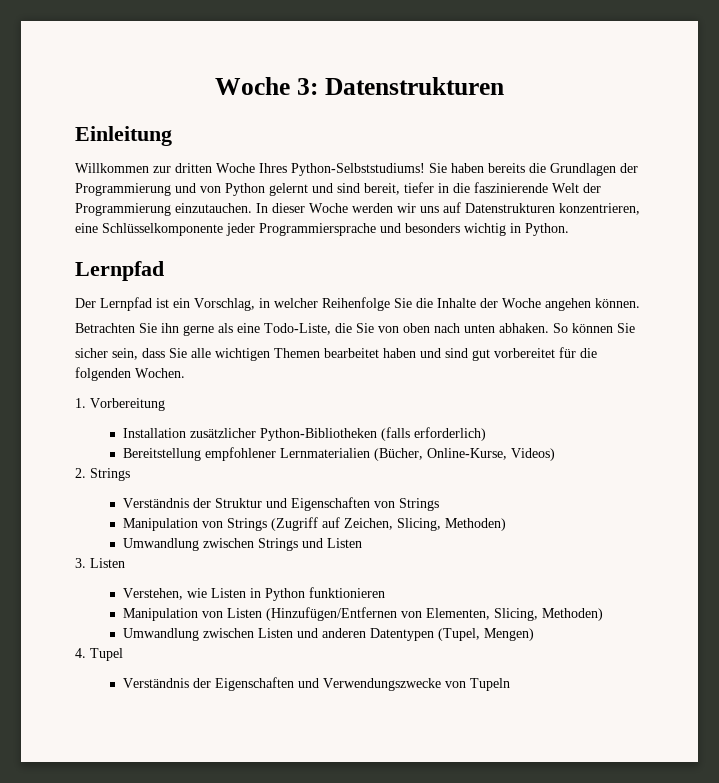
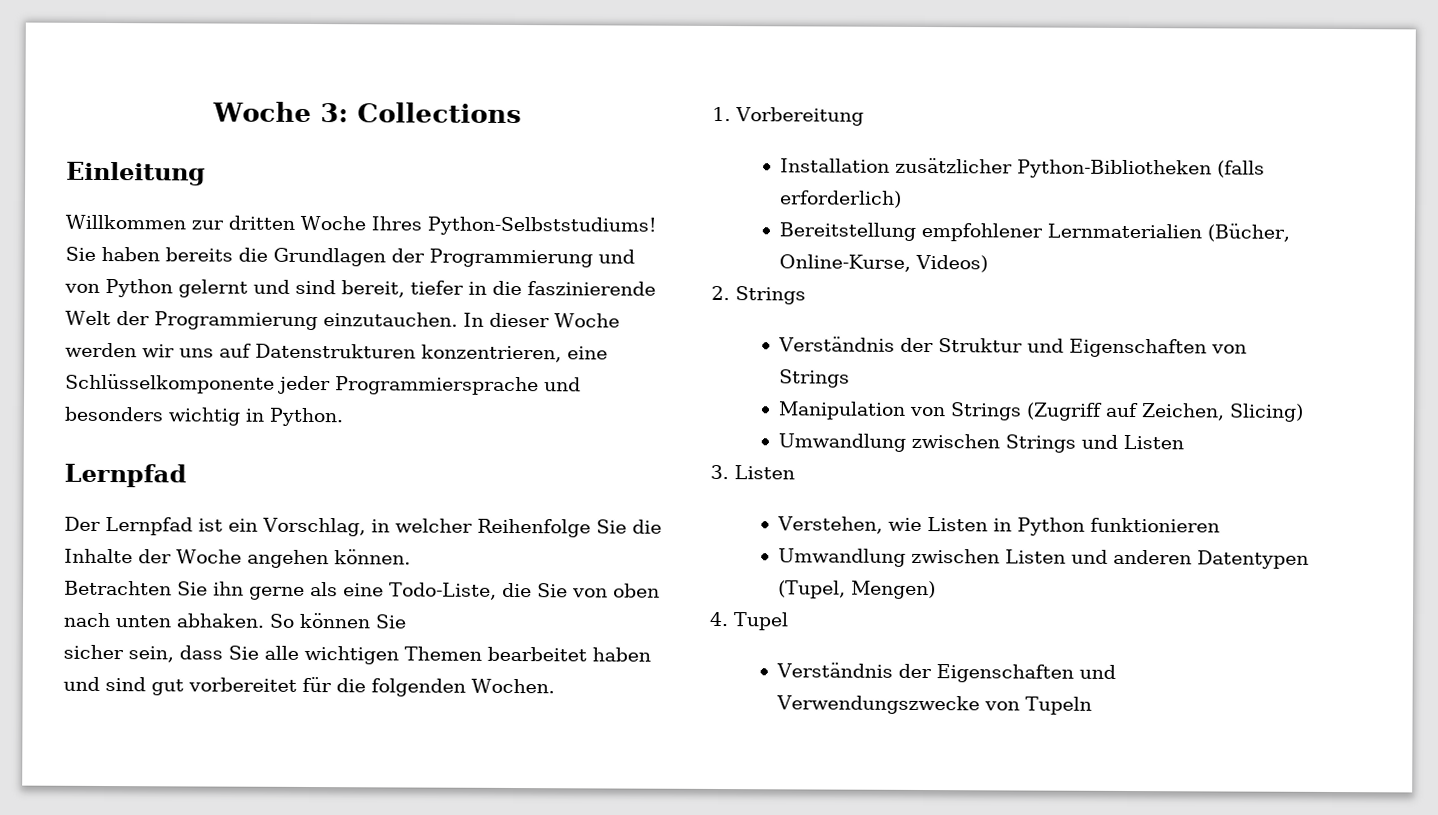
- Woche 3: Datenstrukturen
+ Woche 3: Collections
- Manipulation von Strings (Zugriff auf Zeichen, Slicing, Methoden)
+ Manipulation von Strings (Zugriff auf Zeichen, Slicing)
- Manipulation von Listen (Hinzufügen/Entfernen von Elementen, Slicing, Methoden)

